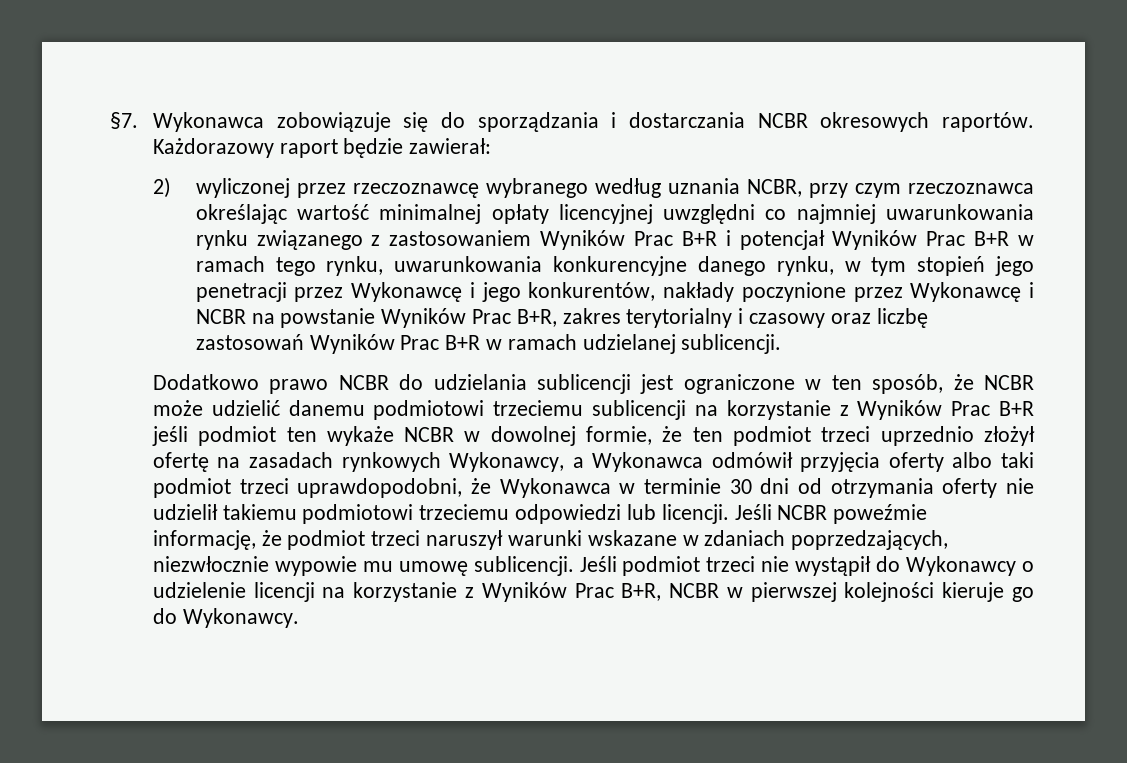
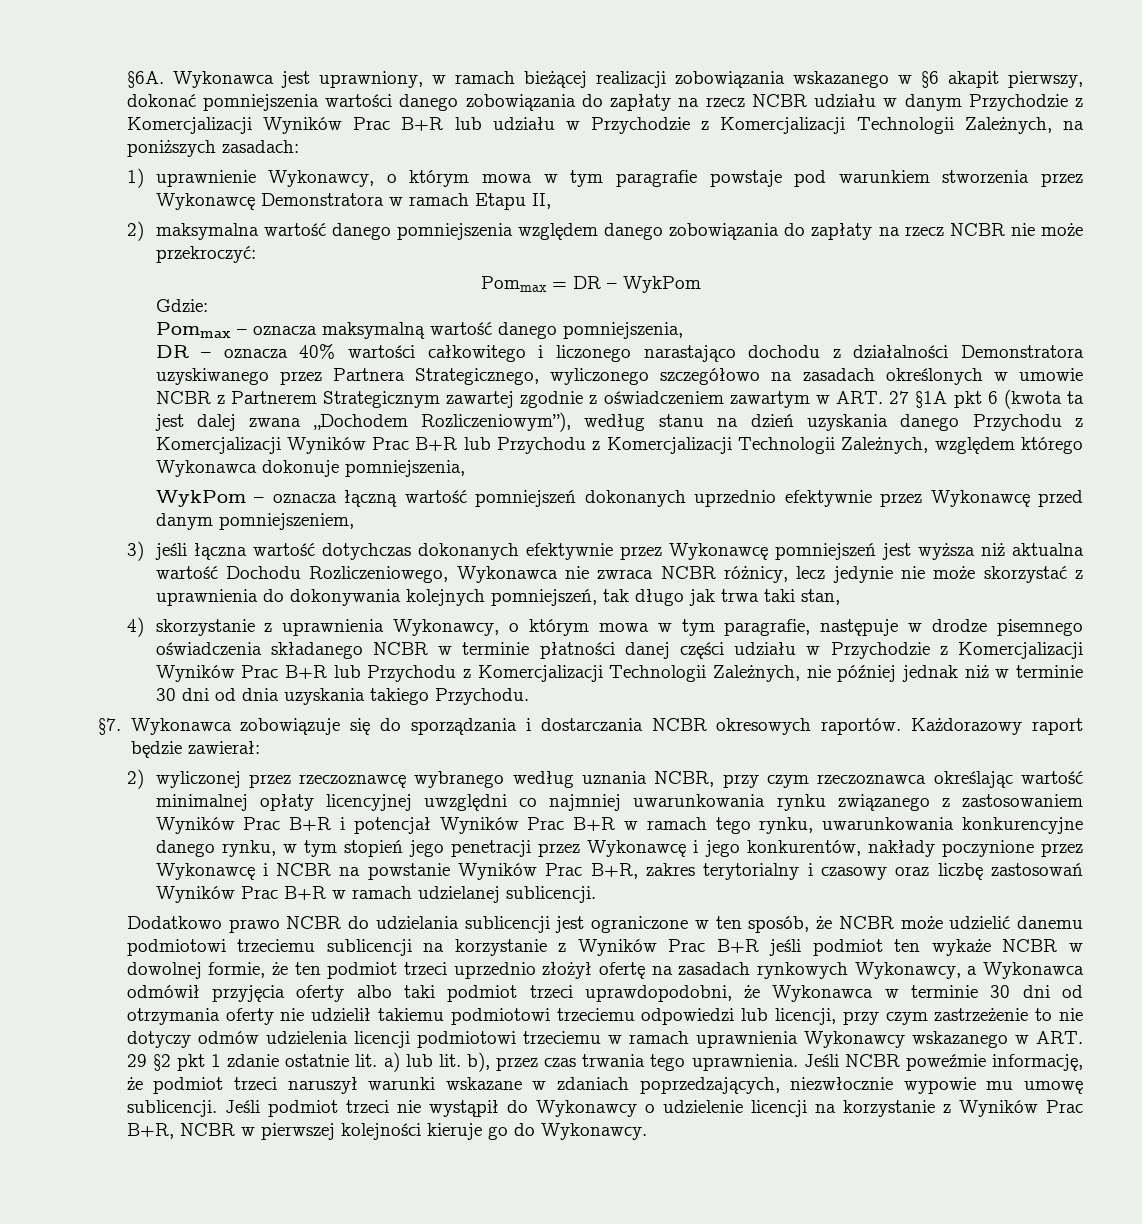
+ §6A. Wykonawca jest uprawniony, w ramach bieżącej realizacji zobowiązania wskazanego w §6 akapit pierwszy, dokonać pomniejszenia wartości danego zobowiązania do zapłaty na rzecz NCBR udziału w danym Przychodzie z Komercjalizacji Wyników Prac B+R lub udziału w Przychodzie z Komercjalizacji Technologii Zależnych, na poniższych zasadach:
+ 1) uprawnienie Wykonawcy, o którym mowa w tym paragrafie powstaje pod warunkiem stworzenia przez Wykonawcę Demonstratora w ramach Etapu II,
+ 2) maksymalna wartość danego pomniejszenia względem danego zobowiązania do zapłaty na rzecz NCBR nie może przekroczyć:
+ Pommax = DR – WykPom
+ Gdzie:
+ Pommax – oznacza maksymalną wartość danego pomniejszenia,
+ DR – oznacza 40% wartości całkowitego i liczonego narastająco dochodu z działalności Demonstratora uzyskiwanego przez Partnera Strategicznego, wyliczonego szczegółowo na zasadach określonych w umowie NCBR z Partnerem Strategicznym zawartej zgodnie z oświadczeniem zawartym w ART. 27 §1A pkt 6 (kwota ta jest dalej zwana „Dochodem Rozliczeniowym”), według stanu na dzień uzyskania danego Przychodu z Komercjalizacji Wyników Prac B+R lub Przychodu z Komercjalizacji Technologii Zależnych, względem którego Wykonawca dokonuje pomniejszenia,
+ WykPom – oznacza łączną wartość pomniejszeń dokonanych uprzednio efektywnie przez Wykonawcę przed danym pomniejszeniem,
+ 3) jeśli łączna wartość dotychczas dokonanych efektywnie przez Wykonawcę pomniejszeń jest wyższa niż aktualna wartość Dochodu Rozliczeniowego, Wykonawca nie zwraca NCBR różnicy, lecz jedynie nie może skorzystać z uprawnienia do dokonywania kolejnych pomniejszeń, tak długo jak trwa taki stan,
+ 4) skorzystanie z uprawnienia Wykonawcy, o którym mowa w tym paragrafie, następuje w drodze pisemnego oświadczenia składanego NCBR w terminie płatności danej części udziału w Przychodzie z Komercjalizacji Wyników Prac B+R lub Przychodu z Komercjalizacji Technologii Zależnych, nie później jednak niż w terminie 30 dni od dnia uzyskania takiego Przychodu.
- Dodatkowo prawo NCBR do udzielania sublicencji jest ograniczone w ten sposób, że NCBR może udzielić danemu podmiotowi trzeciemu sublicencji na korzystanie z Wyników Prac B+R jeśli podmiot ten wykaże NCBR w dowolnej formie, że ten podmiot trzeci uprzednio złożył ofertę na zasadach rynkowych Wykonawcy, a Wykonawca odmówił przyjęcia oferty albo taki podmiot trzeci uprawdopodobni, że Wykonawca w terminie 30 dni od otrzymania oferty nie udzielił takiemu podmiotowi trzeciemu odpowiedzi lub licencji.
+ Dodatkowo prawo NCBR do udzielania sublicencji jest ograniczone w ten sposób, że NCBR może udzielić danemu podmiotowi trzeciemu sublicencji na korzystanie z Wyników Prac B+R jeśli podmiot ten wykaże NCBR w dowolnej formie, że ten podmiot trzeci uprzednio złożył ofertę na zasadach rynkowych Wykonawcy, a Wykonawca odmówił przyjęcia oferty albo taki podmiot trzeci uprawdopodobni, że Wykonawca w terminie 30 dni od otrzymania oferty nie udzielił takiemu podmiotowi trzeciemu odpowiedzi lub licencji, przy czym zastrzeżenie to nie dotyczy odmów udzielenia licencji podmiotowi trzeciemu w ramach uprawnienia Wykonawcy wskazanego w ART. 29 §2 pkt 1 zdanie ostatnie lit. a) lub lit. b), przez czas trwania tego uprawnienia.

